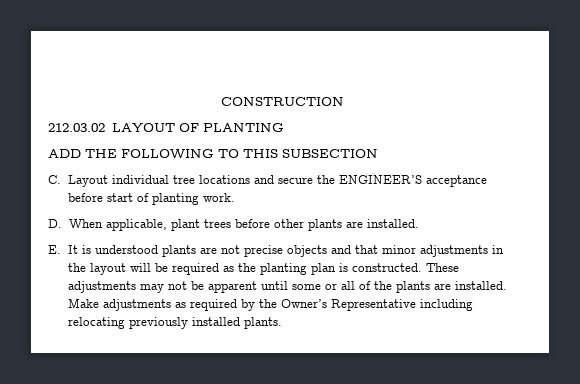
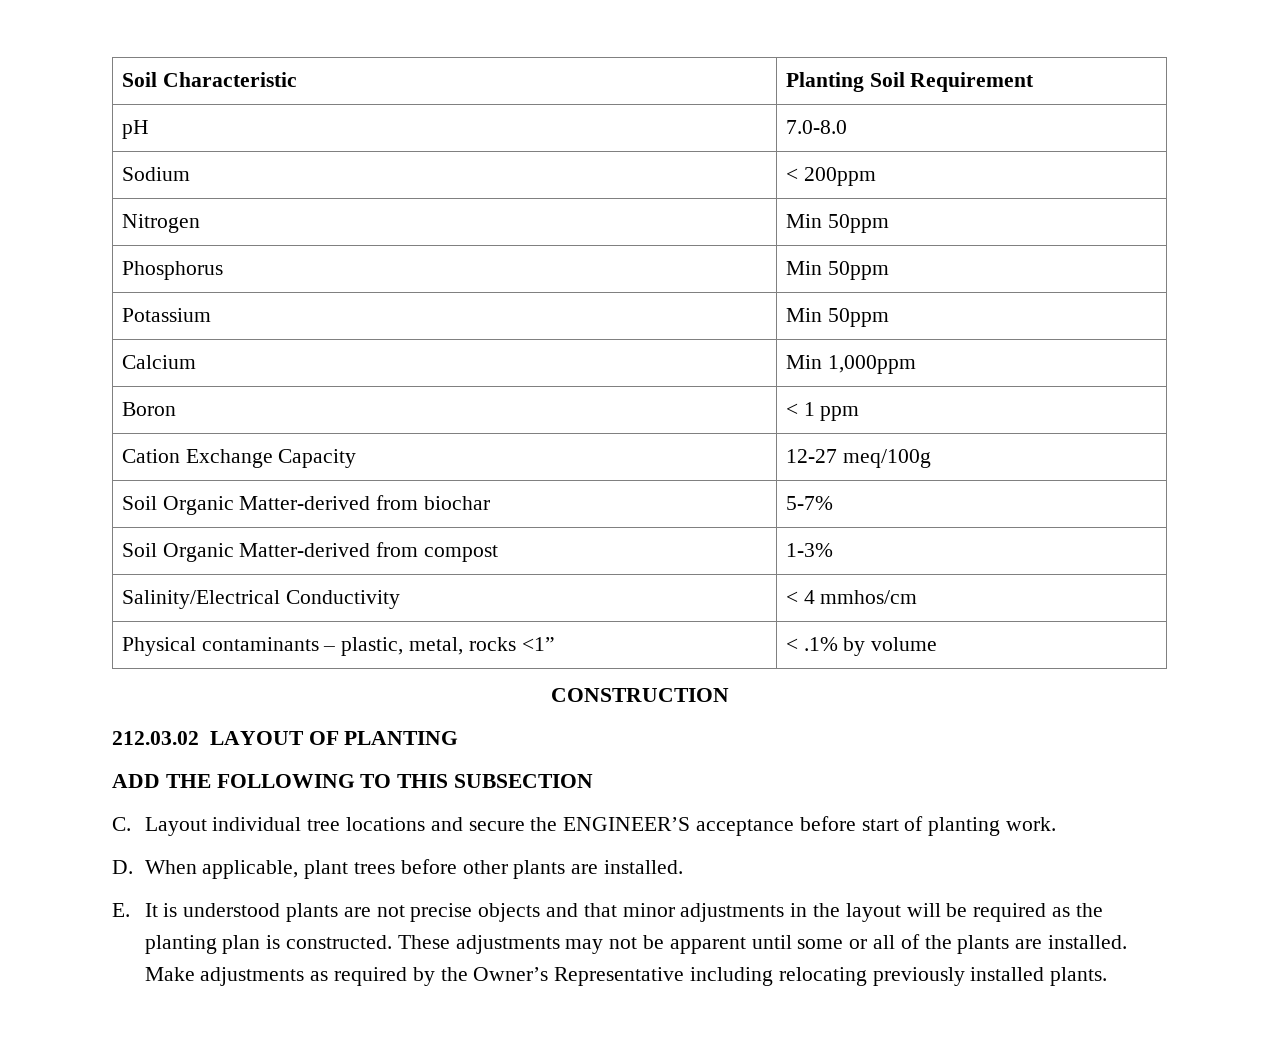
+ Soil Characteristic | Planting Soil Requirement
+ pH | 7.0-8.0
+ Sodium | < 200ppm
+ Nitrogen | Min 50ppm
+ Phosphorus | Min 50ppm
+ Potassium | Min 50ppm
+ Calcium | Min 1,000ppm
+ Boron | < 1 ppm
+ Cation Exchange Capacity | 12-27 meq/100g
+ Soil Organic Matter-derived from biochar | 5-7%
+ Soil Organic Matter-derived from compost | 1-3%
+ Salinity/Electrical Conductivity | < 4 mmhos/cm
+ Physical contaminants – plastic, metal, rocks <1” | < .1% by volume

